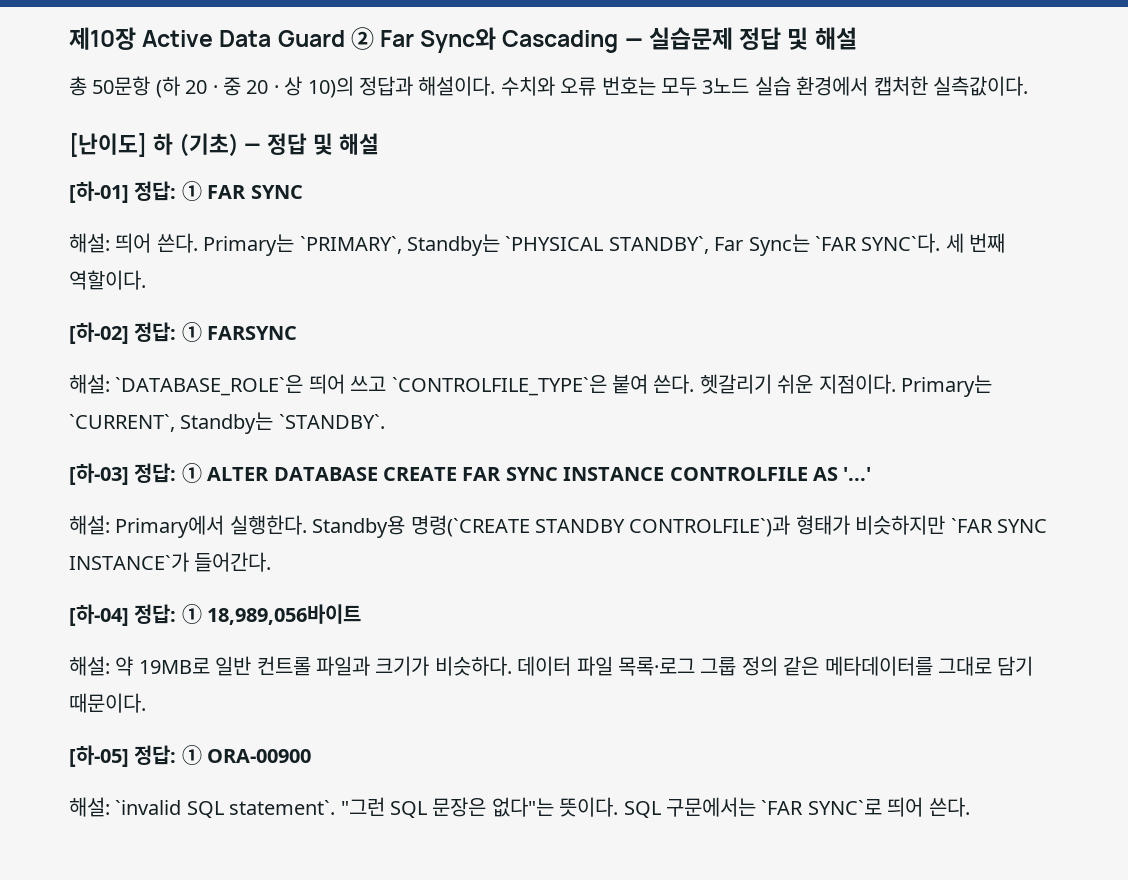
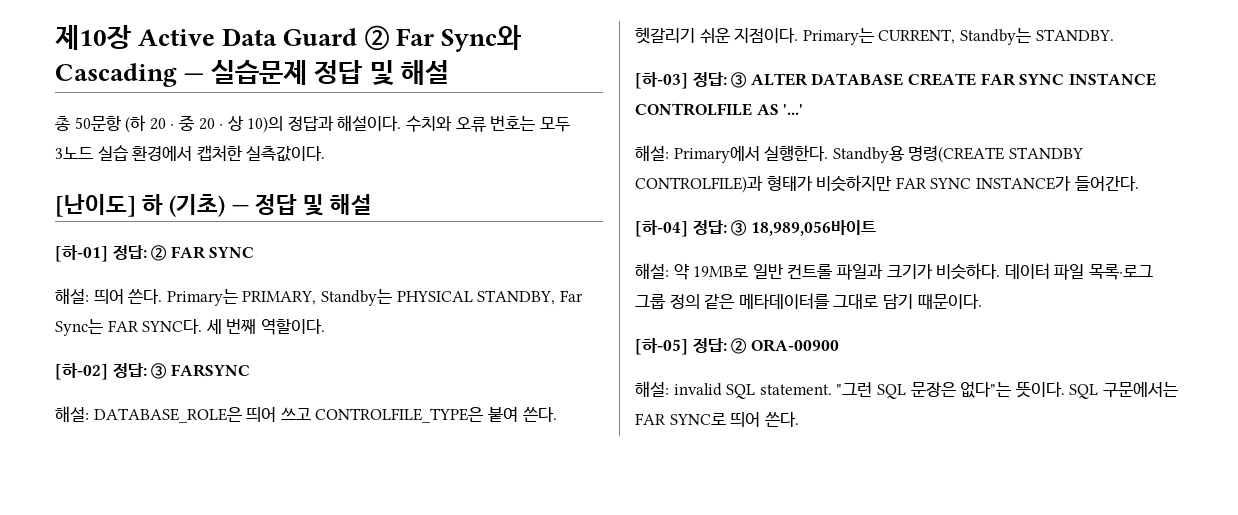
- [하-01] 정답: ① FAR SYNC
+ [하-01] 정답: ② FAR SYNC
- Primary는 `PRIMARY`, Standby는 `PHYSICAL STANDBY`, Far Sync는 `FAR SYNC`다.
+ Primary는 PRIMARY, Standby는 PHYSICAL STANDBY, Far Sync는 FAR SYNC다.
- [하-02] 정답: ① FARSYNC
+ [하-02] 정답: ③ FARSYNC
- 해설: `DATABASE_ROLE`은 띄어 쓰고 `CONTROLFILE_TYPE`은 붙여 쓴다.
+ 해설: DATABASE_ROLE은 띄어 쓰고 CONTROLFILE_TYPE은 붙여 쓴다.
- Primary는 `CURRENT`, Standby는 `STANDBY`.
+ Primary는 CURRENT, Standby는 STANDBY.
- [하-03] 정답: ① ALTER DATABASE CREATE FAR SYNC INSTANCE CONTROLFILE AS '...'
+ [하-03] 정답: ③ ALTER DATABASE CREATE FAR SYNC INSTANCE CONTROLFILE AS '...'
- Standby용 명령(`CREATE STANDBY CONTROLFILE`)과 형태가 비슷하지만 `FAR SYNC INSTANCE`가 들어간다.
+ Standby용 명령(CREATE STANDBY CONTROLFILE)과 형태가 비슷하지만 FAR SYNC INSTANCE가 들어간다.
- [하-04] 정답: ① 18,989,056바이트
+ [하-04] 정답: ③ 18,989,056바이트
- [하-05] 정답: ① ORA-00900
+ [하-05] 정답: ② ORA-00900
- 해설: `invalid SQL statement`.
+ 해설: invalid SQL statement.
- SQL 구문에서는 `FAR SYNC`로 띄어 쓴다.
+ SQL 구문에서는 FAR SYNC로 띄어 쓴다.

